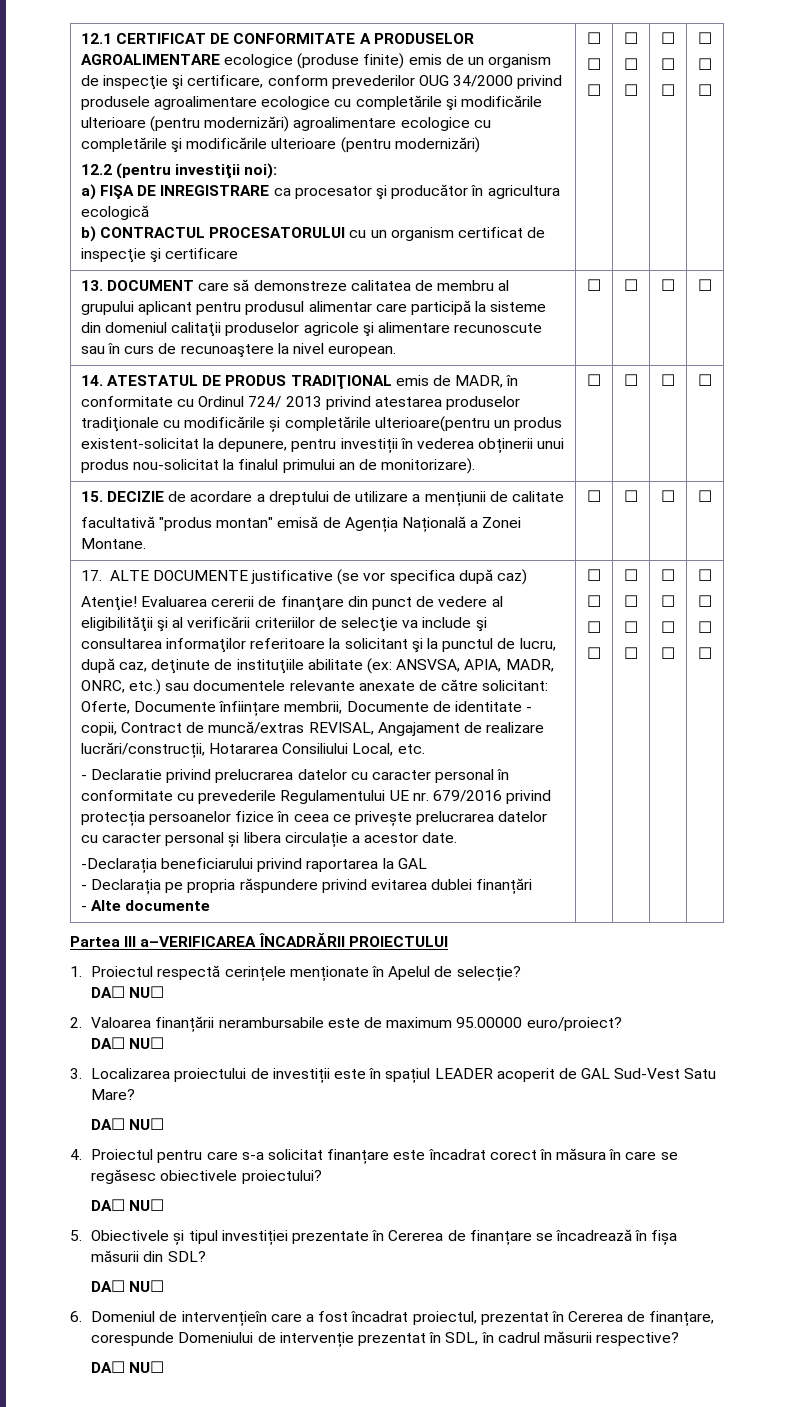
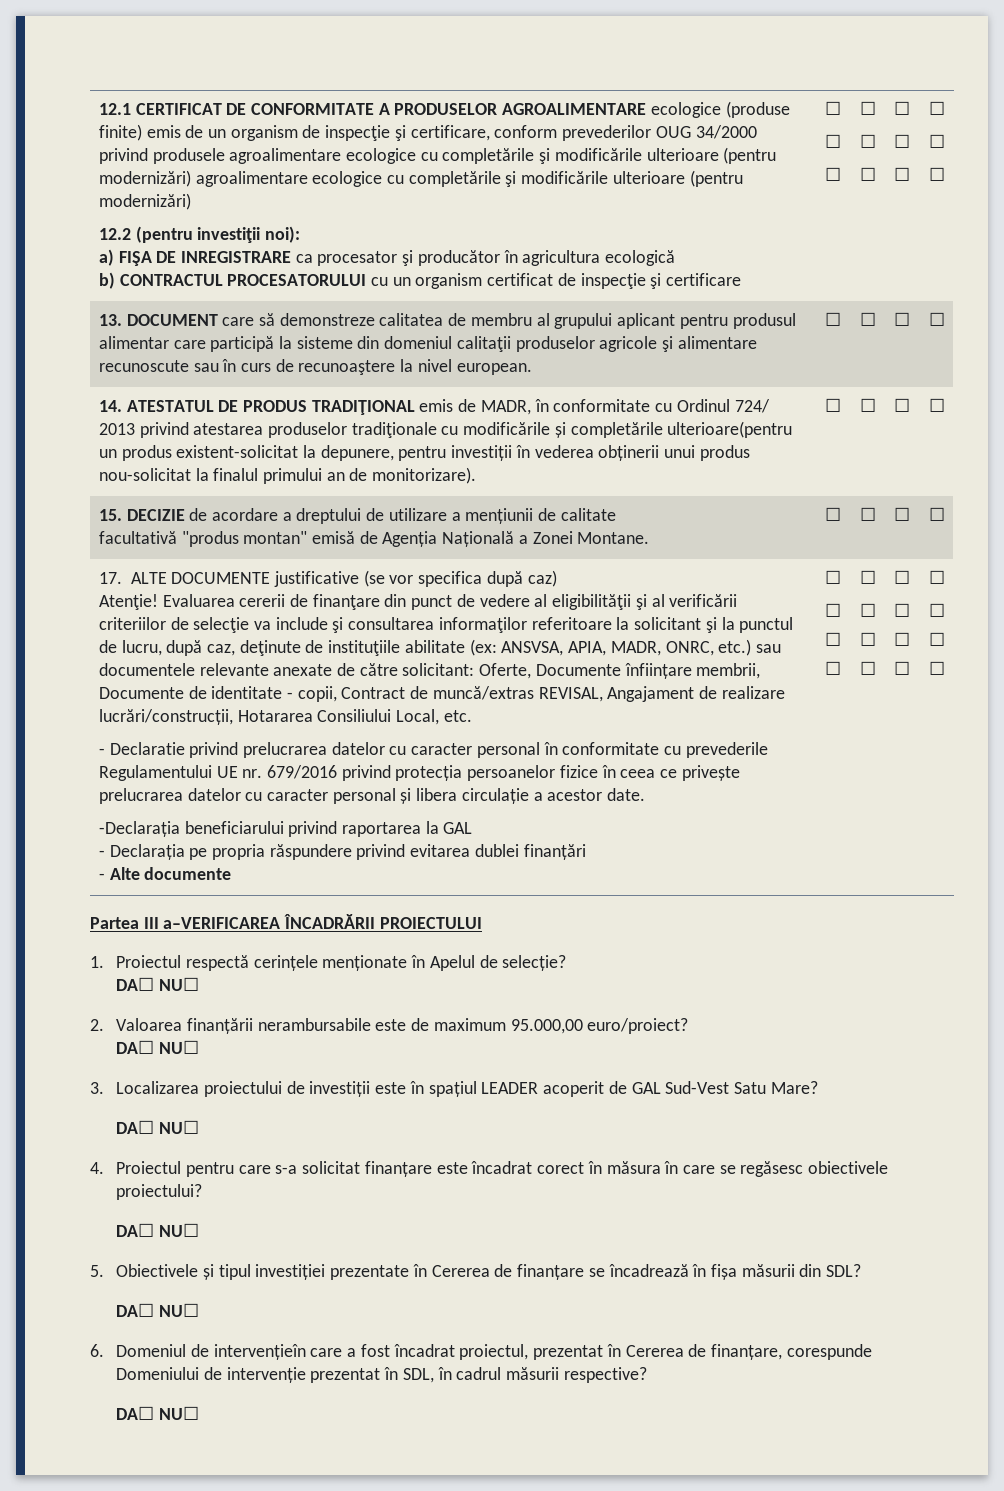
- 2. Valoarea finanțării nerambursabile este de maximum 95.00000 euro/proiect?
+ 2. Valoarea finanțării nerambursabile este de maximum 95.000,00 euro/proiect?

